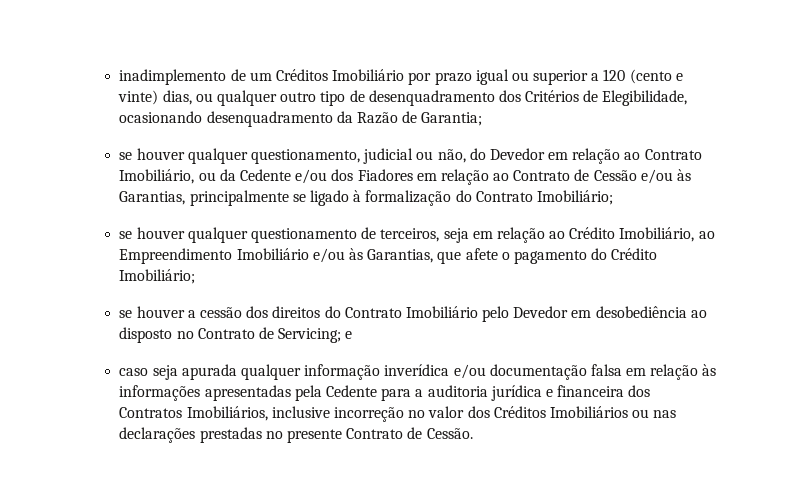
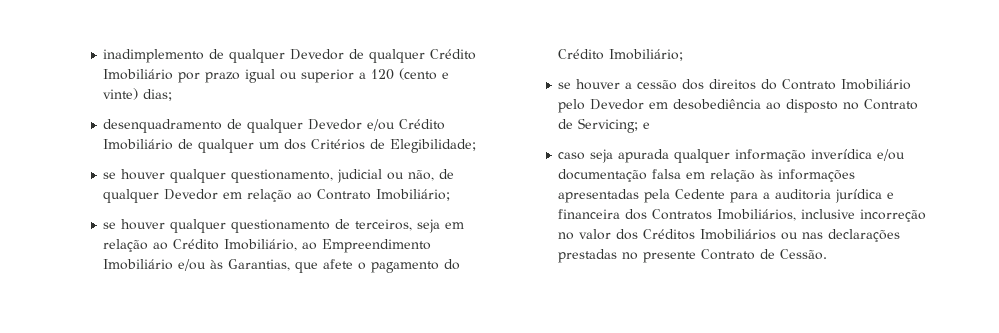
- inadimplemento de um Créditos Imobiliário por prazo igual ou superior a 120 (cento e vinte) dias, ou qualquer outro tipo de desenquadramento dos Critérios de Elegibilidade, ocasionando desenquadramento da Razão de Garantia;
+ inadimplemento de qualquer Devedor de qualquer Crédito Imobiliário por prazo igual ou superior a 120 (cento e vinte) dias;
+ desenquadramento de qualquer Devedor e/ou Crédito Imobiliário de qualquer um dos Critérios de Elegibilidade;
- se houver qualquer questionamento, judicial ou não, do Devedor em relação ao Contrato Imobiliário, ou da Cedente e/ou dos Fiadores em relação ao Contrato de Cessão e/ou às Garantias, principalmente se ligado à formalização do Contrato Imobiliário;
+ se houver qualquer questionamento, judicial ou não, de qualquer Devedor em relação ao Contrato Imobiliário;

